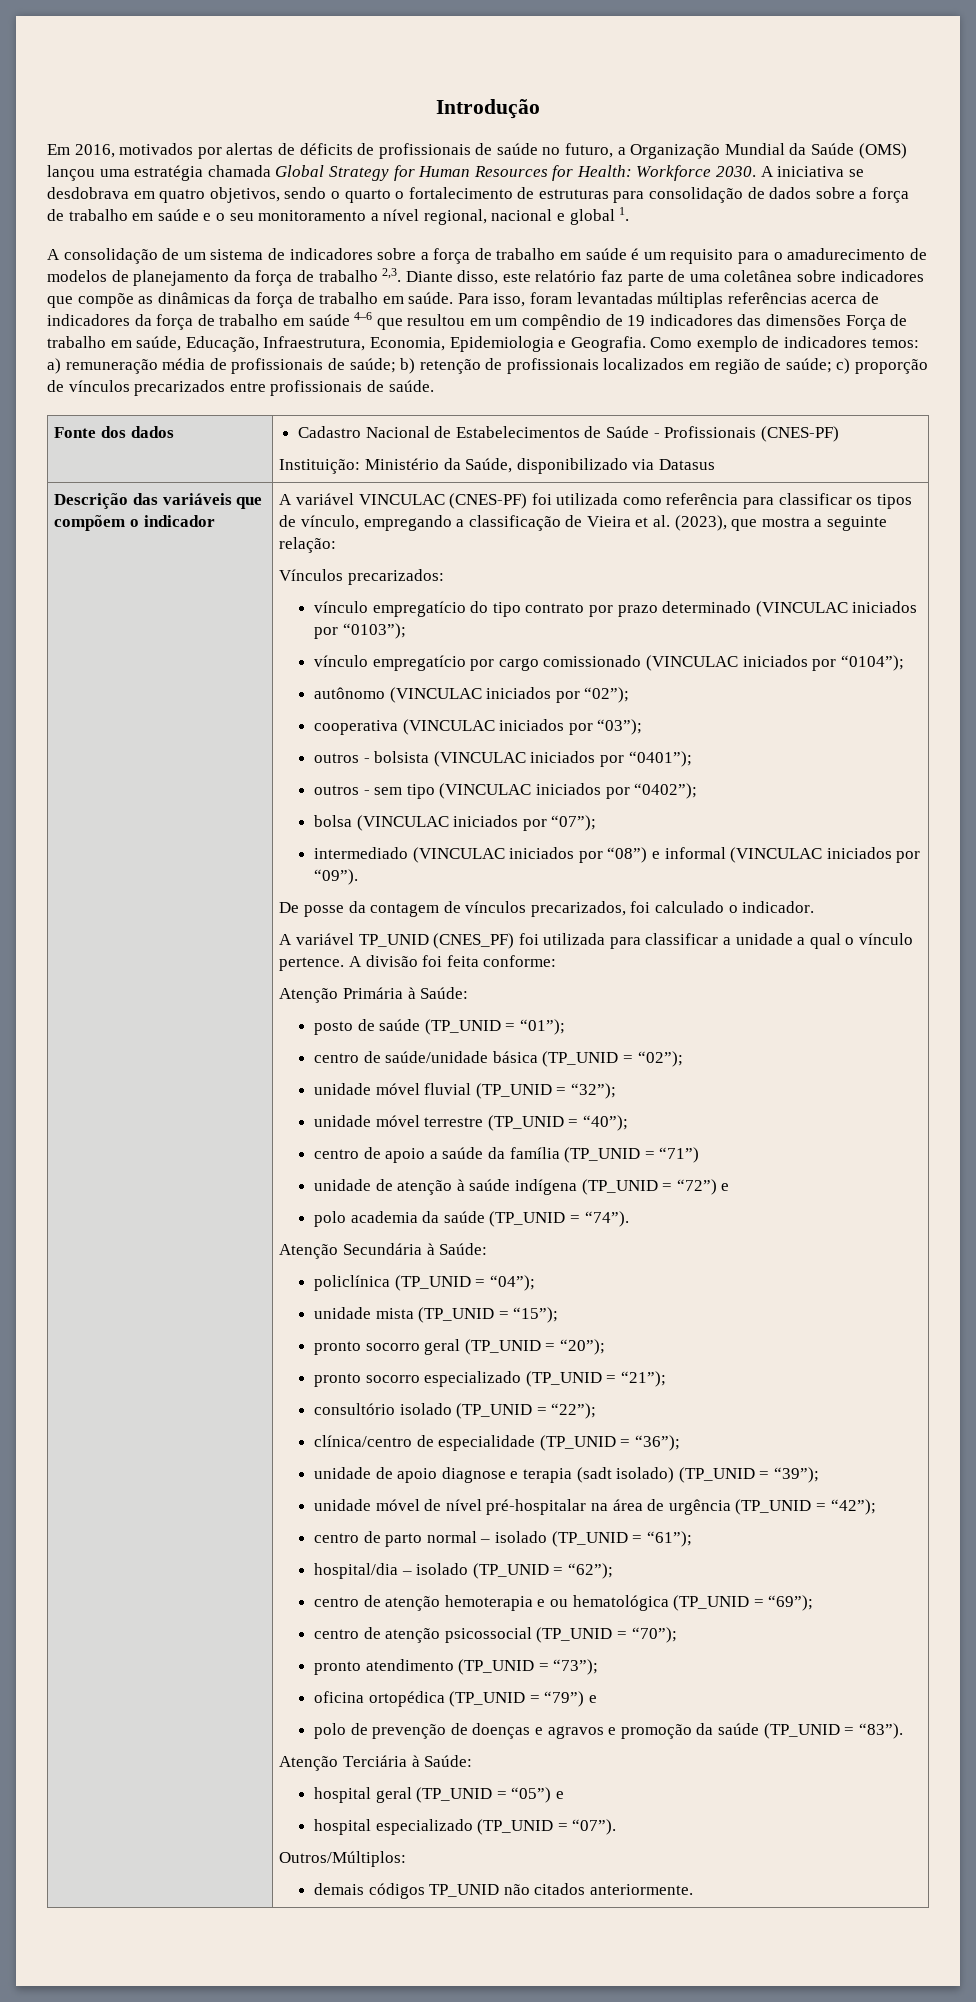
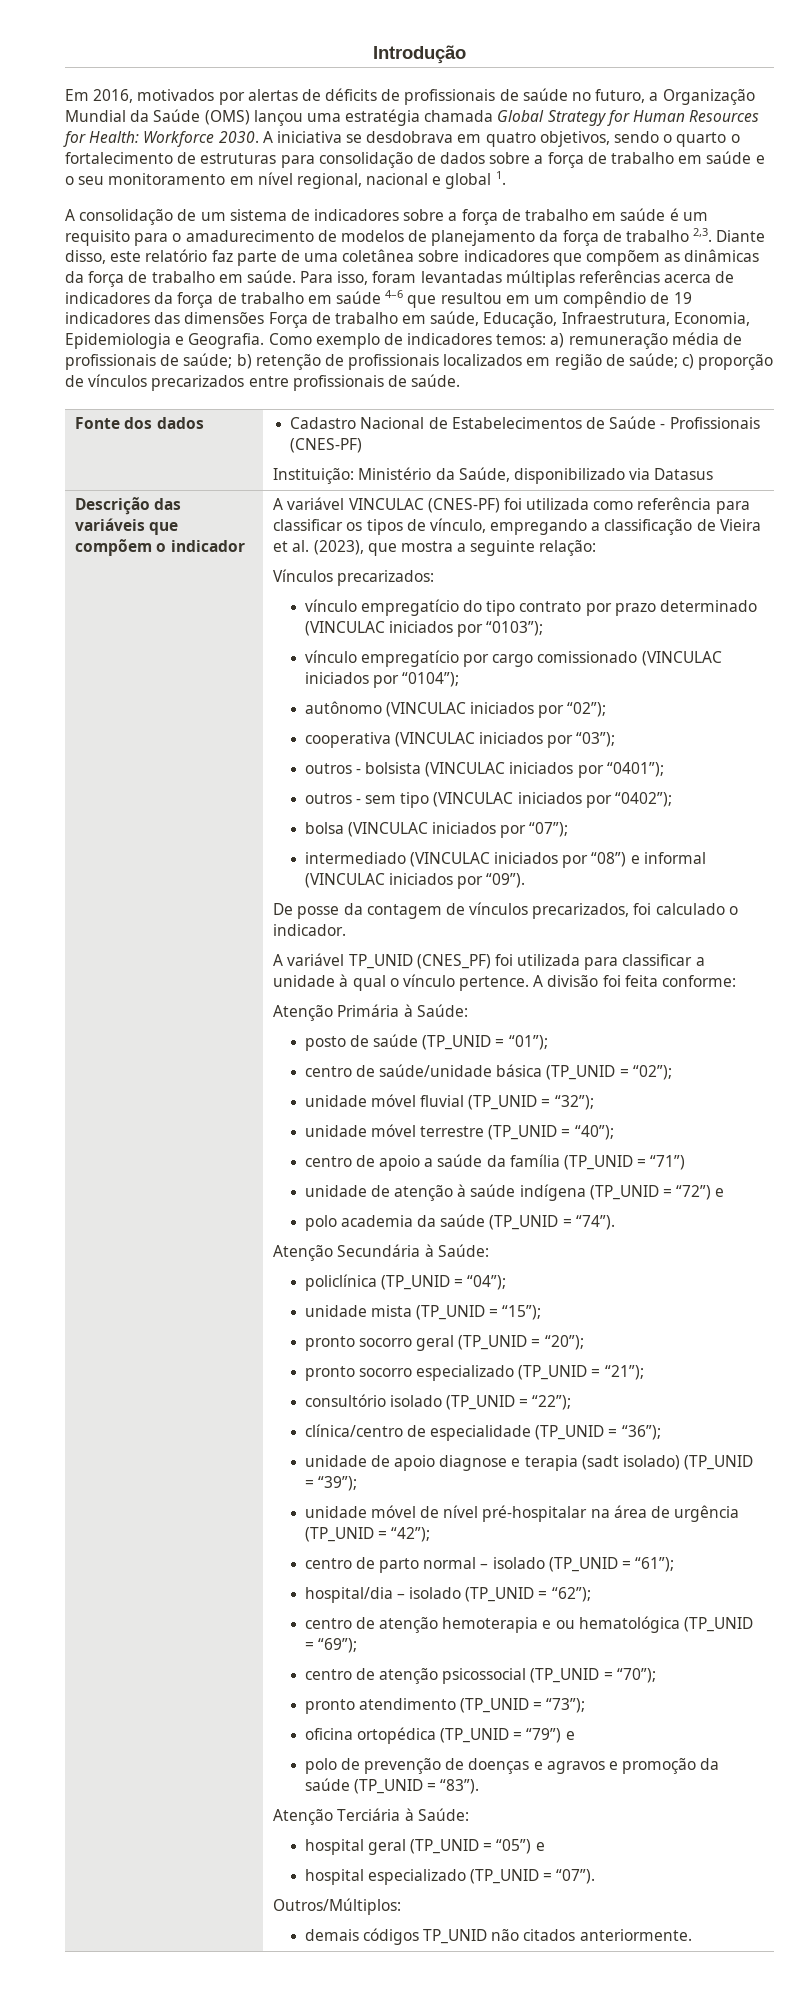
- A iniciativa se desdobrava em quatro objetivos, sendo o quarto o fortalecimento de estruturas para consolidação de dados sobre a força de trabalho em saúde e o seu monitoramento a nível regional, nacional e global 1.
+ A iniciativa se desdobrava em quatro objetivos, sendo o quarto o fortalecimento de estruturas para consolidação de dados sobre a força de trabalho em saúde e o seu monitoramento em nível regional, nacional e global 1.
- Diante disso, este relatório faz parte de uma coletânea sobre indicadores que compõe as dinâmicas da força de trabalho em saúde.
+ Diante disso, este relatório faz parte de uma coletânea sobre indicadores que compõem as dinâmicas da força de trabalho em saúde.
- A variável TP_UNID (CNES_PF) foi utilizada para classificar a unidade a qual o vínculo pertence.
+ A variável TP_UNID (CNES_PF) foi utilizada para classificar a unidade à qual o vínculo pertence.

